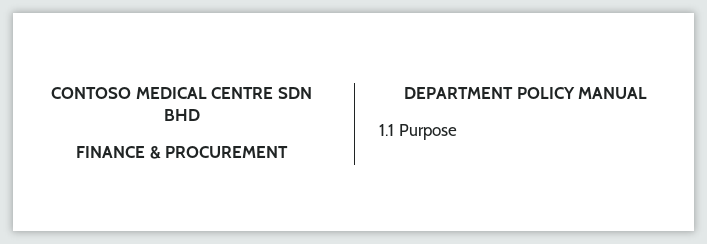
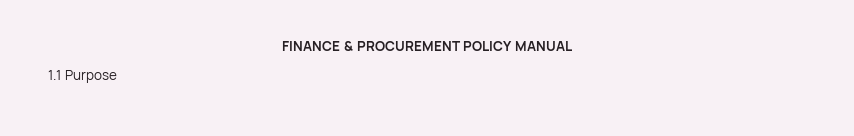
- CONTOSO MEDICAL CENTRE SDN BHD
- FINANCE & PROCUREMENT DEPARTMENT POLICY MANUAL
+ FINANCE & PROCUREMENT POLICY MANUAL

